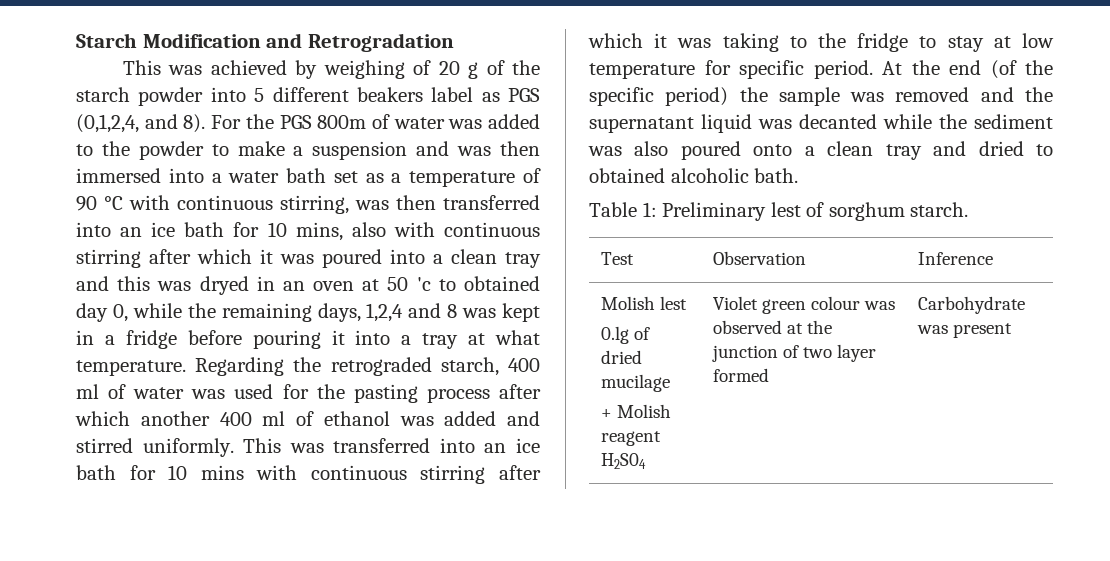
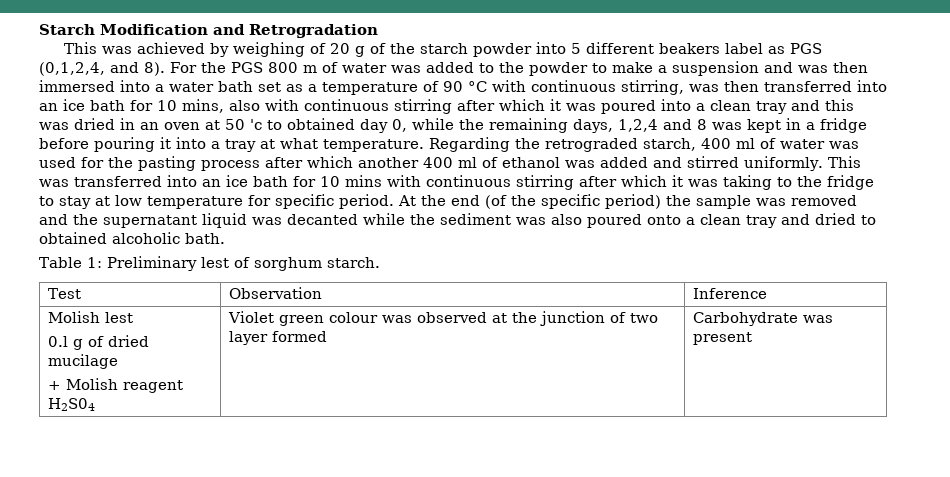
- For the PGS 800m of water was added to the powder to make a suspension and was then immersed into a water bath set as a temperature of 90 °C with continuous stirring, was then transferred into an ice bath for 10 mins, also with continuous stirring after which it was poured into a clean tray and this was dryed in an oven at 50 'c to obtained day 0, while the remaining days, 1,2,4 and 8 was kept in a fridge before pouring it into a tray at what temperature.
+ For the PGS 800 m of water was added to the powder to make a suspension and was then immersed into a water bath set as a temperature of 90 °C with continuous stirring, was then transferred into an ice bath for 10 mins, also with continuous stirring after which it was poured into a clean tray and this was dried in an oven at 50 'c to obtained day 0, while the remaining days, 1,2,4 and 8 was kept in a fridge before pouring it into a tray at what temperature.
  Molish lest
- 0.lg of dried mucilage
+ 0.l g of dried mucilage

